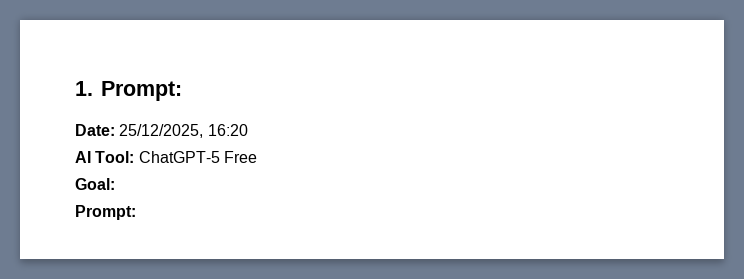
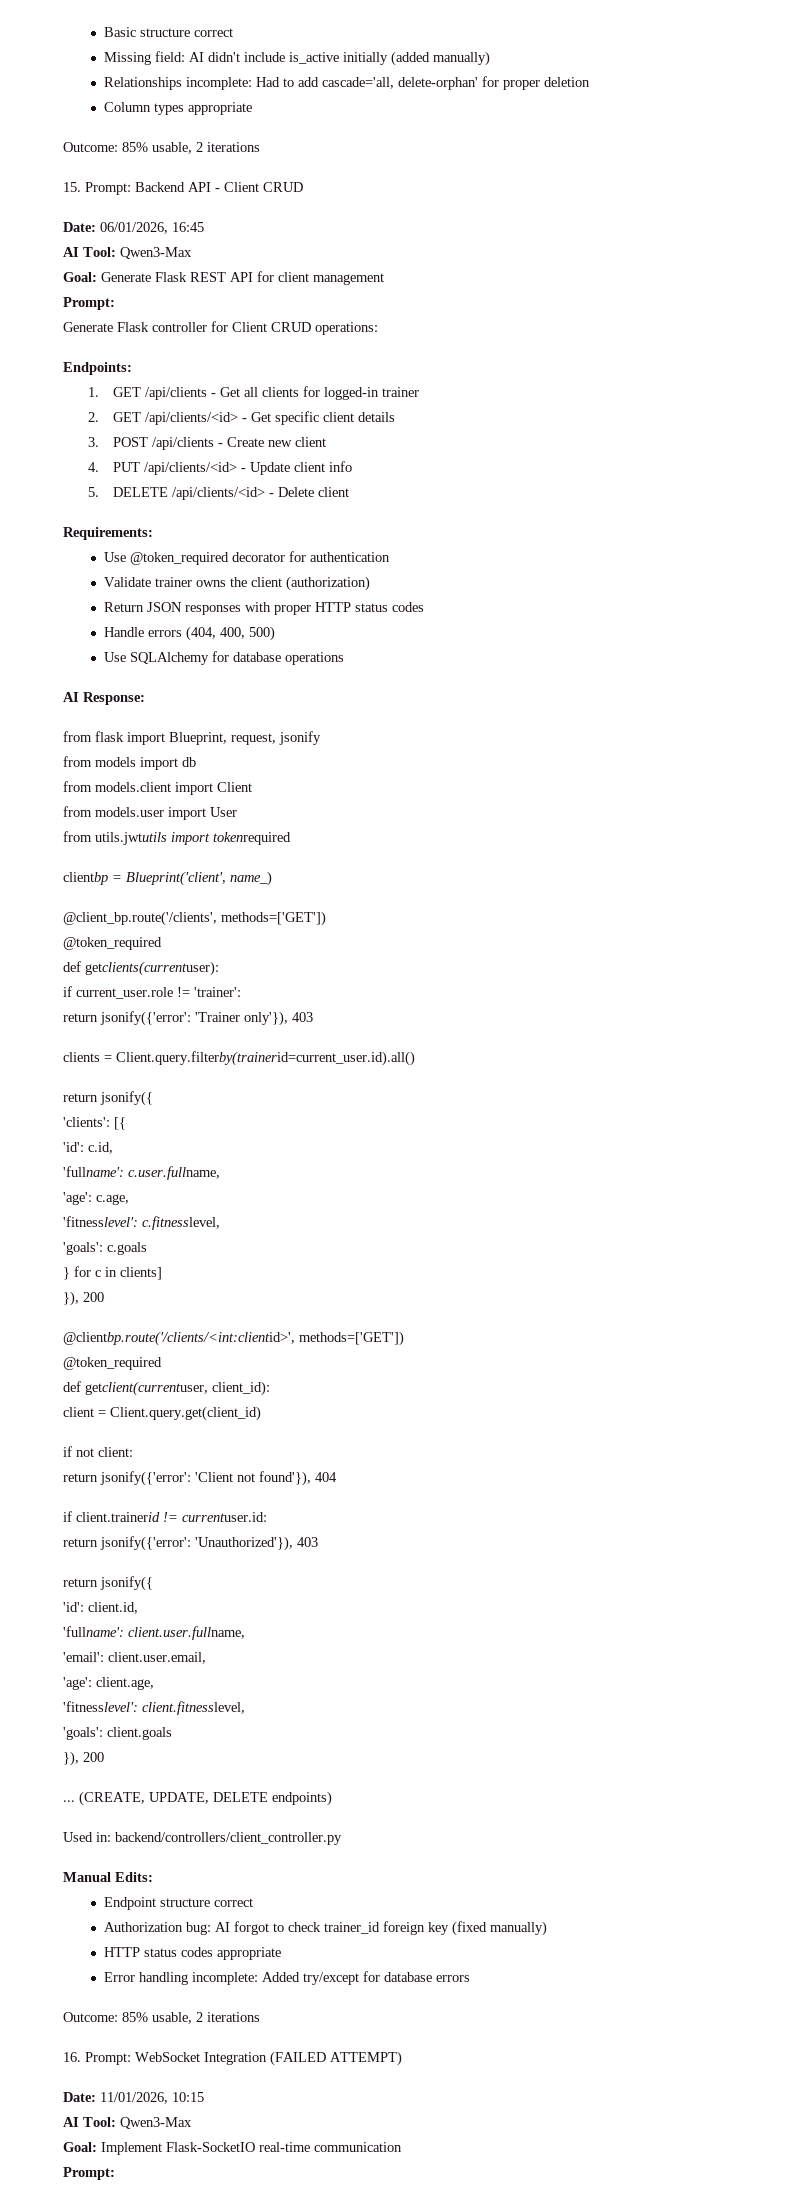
- 1. Prompt:
- Date: 25/12/2025, 16:20
- AI Tool: ChatGPT-5 Free
- Goal:
+ Basic structure correct
+ Missing field: AI didn't include is_active initially (added manually)
+ Relationships incomplete: Had to add cascade='all, delete-orphan' for proper deletion
+ Column types appropriate
+ Outcome: 85% usable, 2 iterations
+ 15. Prompt: Backend API - Client CRUD
+ Date: 06/01/2026, 16:45
+ AI Tool: Qwen3-Max
+ Goal: Generate Flask REST API for client management
+ Prompt:
+ Generate Flask controller for Client CRUD operations:
+ Endpoints:
+ 1. GET /api/clients - Get all clients for logged-in trainer
+ 2. GET /api/clients/<id> - Get specific client details
+ 3. POST /api/clients - Create new client
+ 4. PUT /api/clients/<id> - Update client info
+ 5. DELETE /api/clients/<id> - Delete client
+ Requirements:
+ Use @token_required decorator for authentication
+ Validate trainer owns the client (authorization)
+ Return JSON responses with proper HTTP status codes
+ Handle errors (404, 400, 500)
+ Use SQLAlchemy for database operations
+ AI Response:
+ from flask import Blueprint, request, jsonify
+ from models import db
+ from models.client import Client
+ from models.user import User
+ from utils.jwtutils import tokenrequired
+ clientbp = Blueprint('client', name_)
+ @client_bp.route('/clients', methods=['GET'])
+ @token_required
+ def getclients(currentuser):
+ if current_user.role != 'trainer':
+ return jsonify({'error': 'Trainer only'}), 403
+ clients = Client.query.filterby(trainerid=current_user.id).all()
+ return jsonify({
+ 'clients': [{
+ 'id': c.id,
+ 'fullname': c.user.fullname,
+ 'age': c.age,
+ 'fitnesslevel': c.fitnesslevel,
+ 'goals': c.goals
+ } for c in clients]
+ }), 200
+ @clientbp.route('/clients/<int:clientid>', methods=['GET'])
+ @token_required
+ def getclient(currentuser, client_id):
+ client = Client.query.get(client_id)
+ if not client:
+ return jsonify({'error': 'Client not found'}), 404
+ if client.trainerid != currentuser.id:
+ return jsonify({'error': 'Unauthorized'}), 403
+ return jsonify({
+ 'id': client.id,
+ 'fullname': client.user.fullname,
+ 'email': client.user.email,
+ 'age': client.age,
+ 'fitnesslevel': client.fitnesslevel,
+ 'goals': client.goals
+ }), 200
+ ... (CREATE, UPDATE, DELETE endpoints)
+ Used in: backend/controllers/client_controller.py
+ Manual Edits:
+ Endpoint structure correct
+ Authorization bug: AI forgot to check trainer_id foreign key (fixed manually)
+ HTTP status codes appropriate
+ Error handling incomplete: Added try/except for database errors
+ Outcome: 85% usable, 2 iterations
+ 16. Prompt: WebSocket Integration (FAILED ATTEMPT)
+ Date: 11/01/2026, 10:15
+ AI Tool: Qwen3-Max
+ Goal: Implement Flask-SocketIO real-time communication

